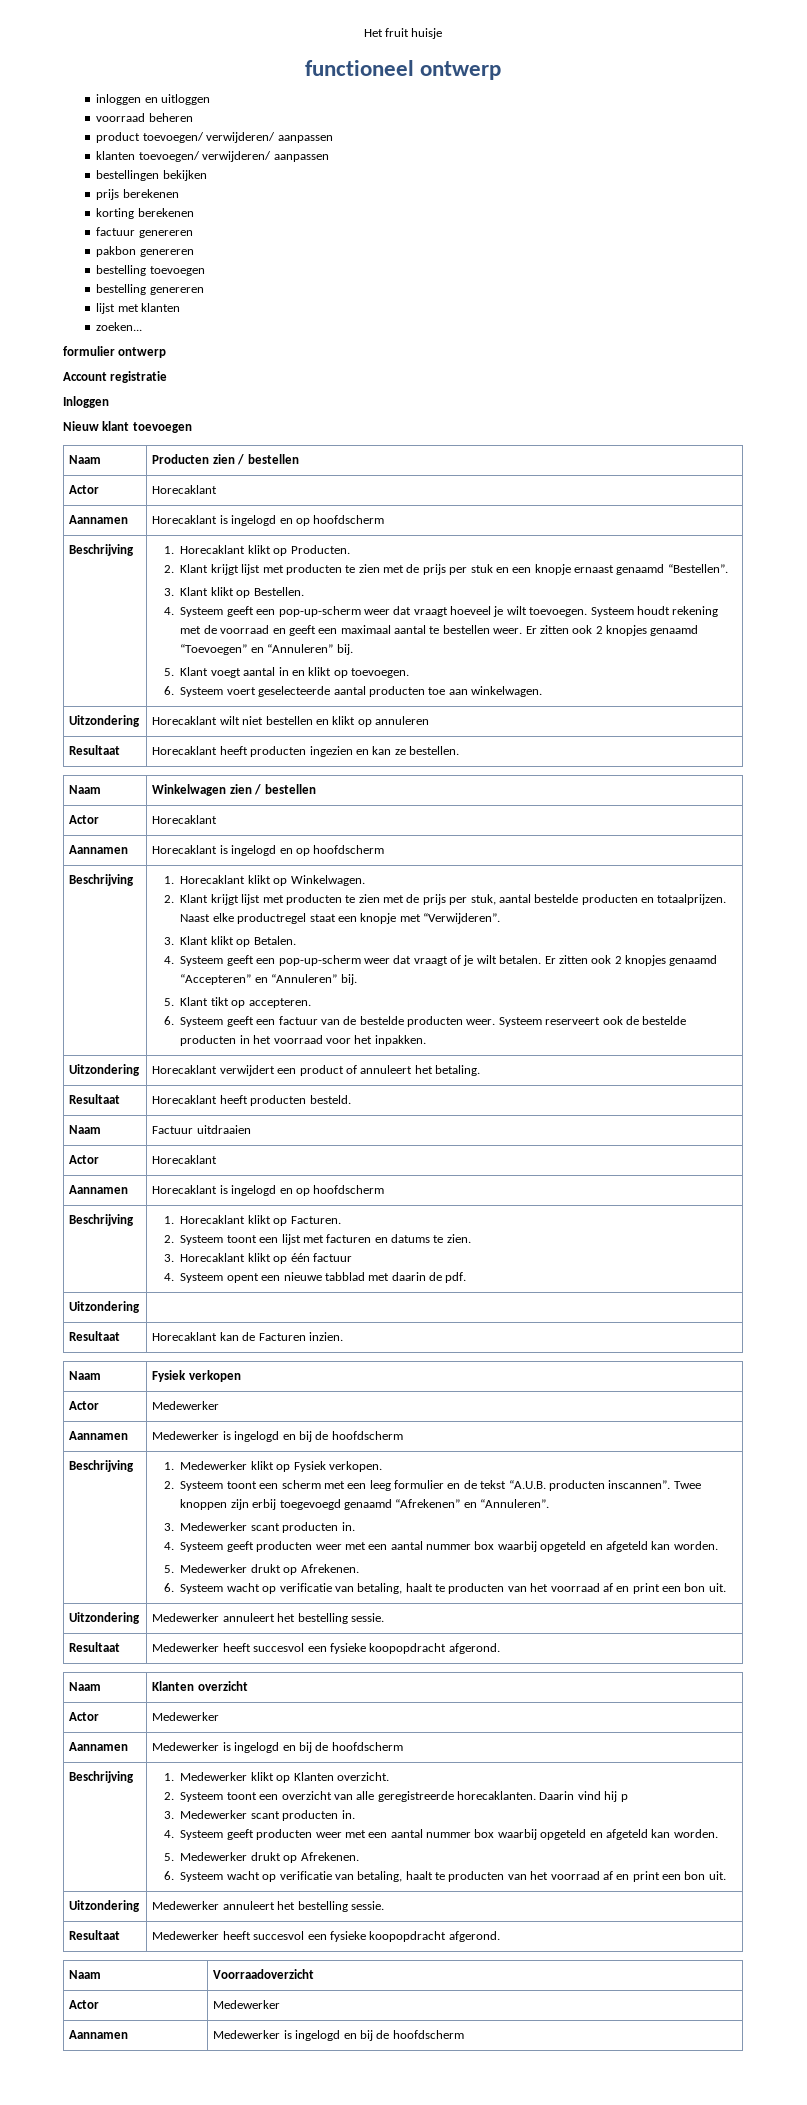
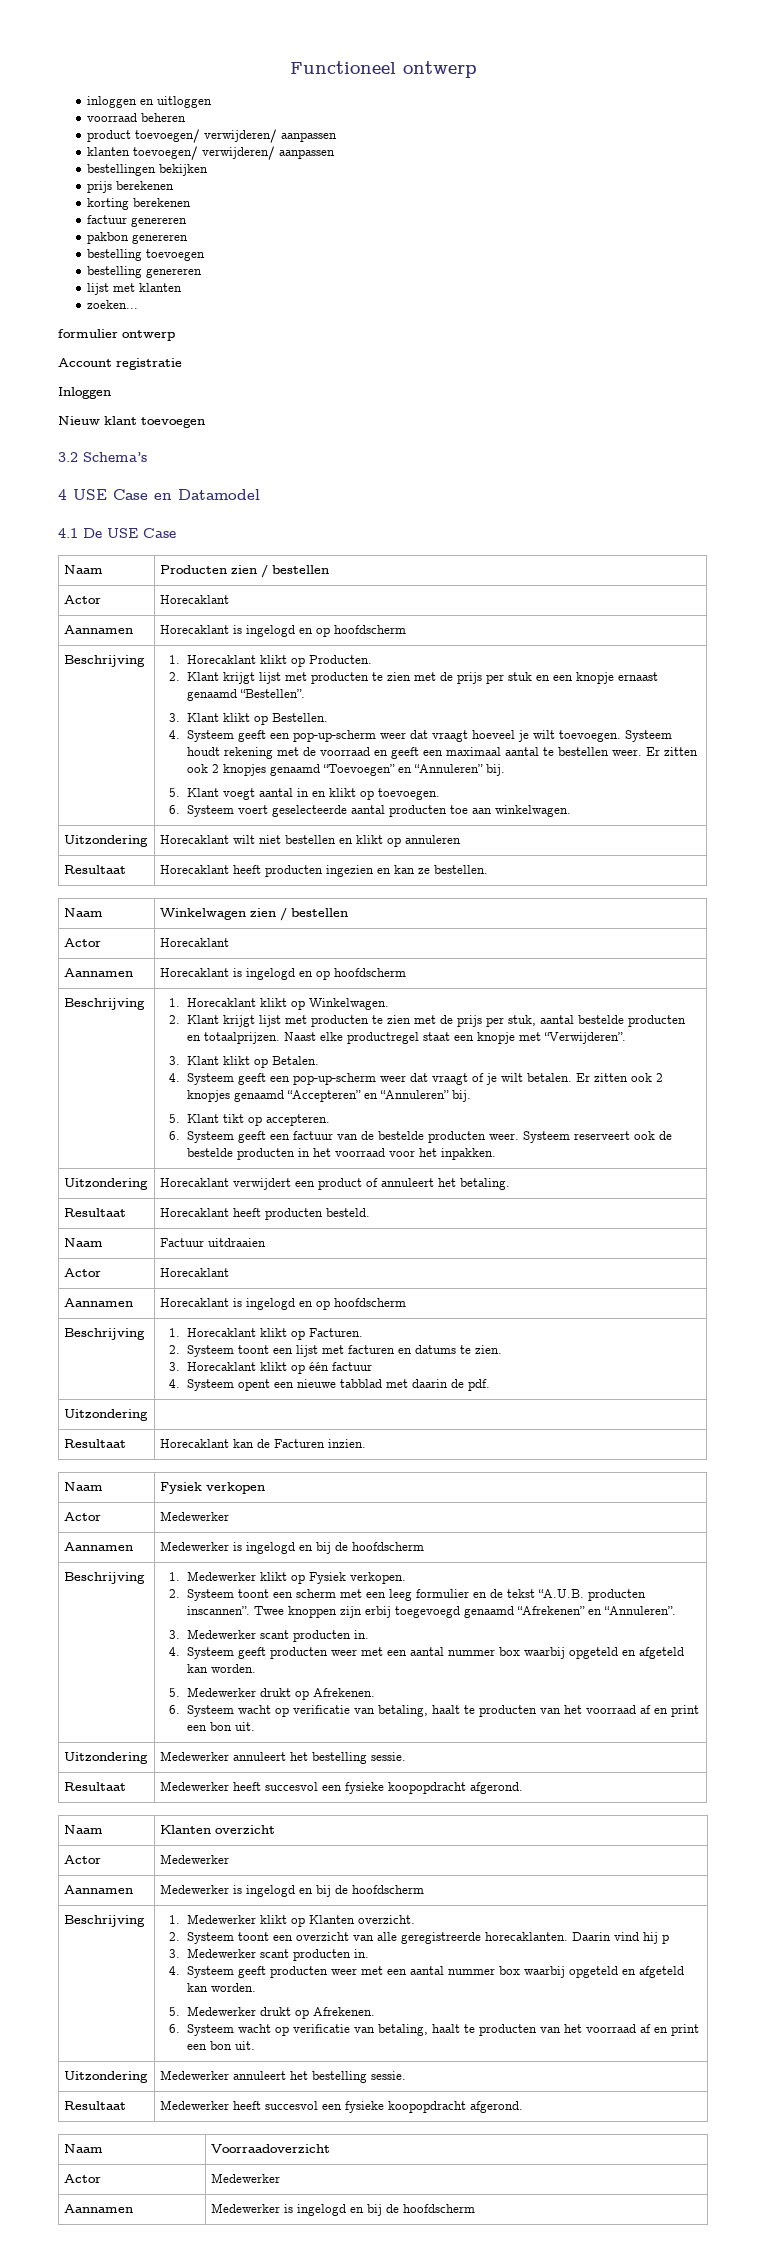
- Het fruit huisje
- functioneel ontwerp
+ Functioneel ontwerp
+ 3.2 Schema’s
+ 4 USE Case en Datamodel
+ 4.1 De USE Case

